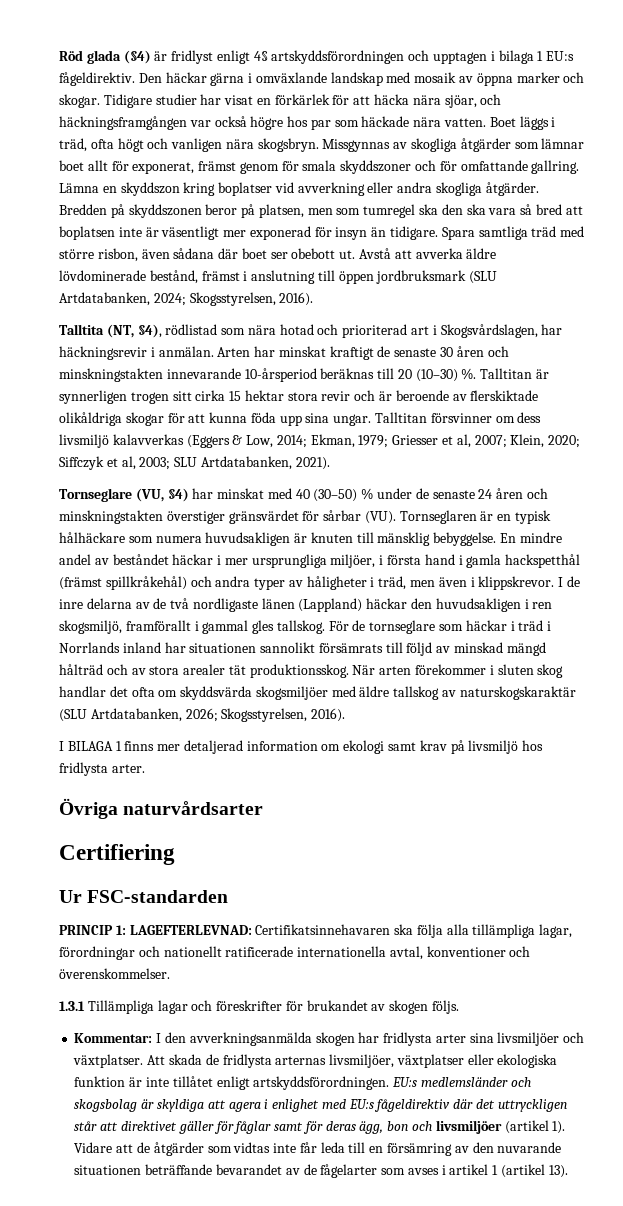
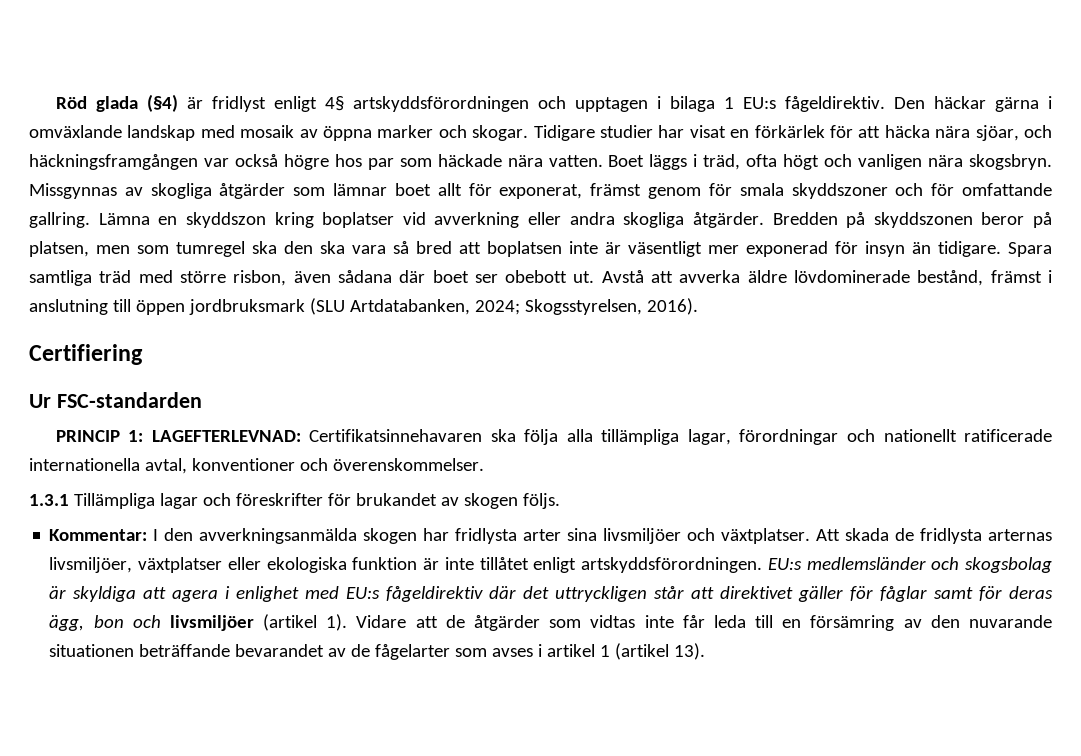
- Talltita (NT, §4), rödlistad som nära hotad och prioriterad art i Skogsvårdslagen, har häckningsrevir i anmälan. Arten har minskat kraftigt de senaste 30 åren och minskningstakten innevarande 10-årsperiod beräknas till 20 (10–30) %. Talltitan är synnerligen trogen sitt cirka 15 hektar stora revir och är beroende av flerskiktade olikåldriga skogar för att kunna föda upp sina ungar. Talltitan försvinner om dess livsmiljö kalavverkas (Eggers & Low, 2014; Ekman, 1979; Griesser et al, 2007; Klein, 2020; Siffczyk et al, 2003; SLU Artdatabanken, 2021).
- Tornseglare (VU, §4) har minskat med 40 (30–50) % under de senaste 24 åren och minskningstakten överstiger gränsvärdet för sårbar (VU). Tornseglaren är en typisk hålhäckare som numera huvudsakligen är knuten till mänsklig bebyggelse. En mindre andel av beståndet häckar i mer ursprungliga miljöer, i första hand i gamla hackspetthål (främst spillkråkehål) och andra typer av håligheter i träd, men även i klippskrevor. I de inre delarna av de två nordligaste länen (Lappland) häckar den huvudsakligen i ren skogsmiljö, framförallt i gammal gles tallskog. För de tornseglare som häckar i träd i Norrlands inland har situationen sannolikt försämrats till följd av minskad mängd hålträd och av stora arealer tät produktionsskog. När arten förekommer i sluten skog handlar det ofta om skyddsvärda skogsmiljöer med äldre tallskog av naturskogskaraktär (SLU Artdatabanken, 2026; Skogsstyrelsen, 2016).
- I BILAGA 1 finns mer detaljerad information om ekologi samt krav på livsmiljö hos fridlysta arter.
- Övriga naturvårdsarter

